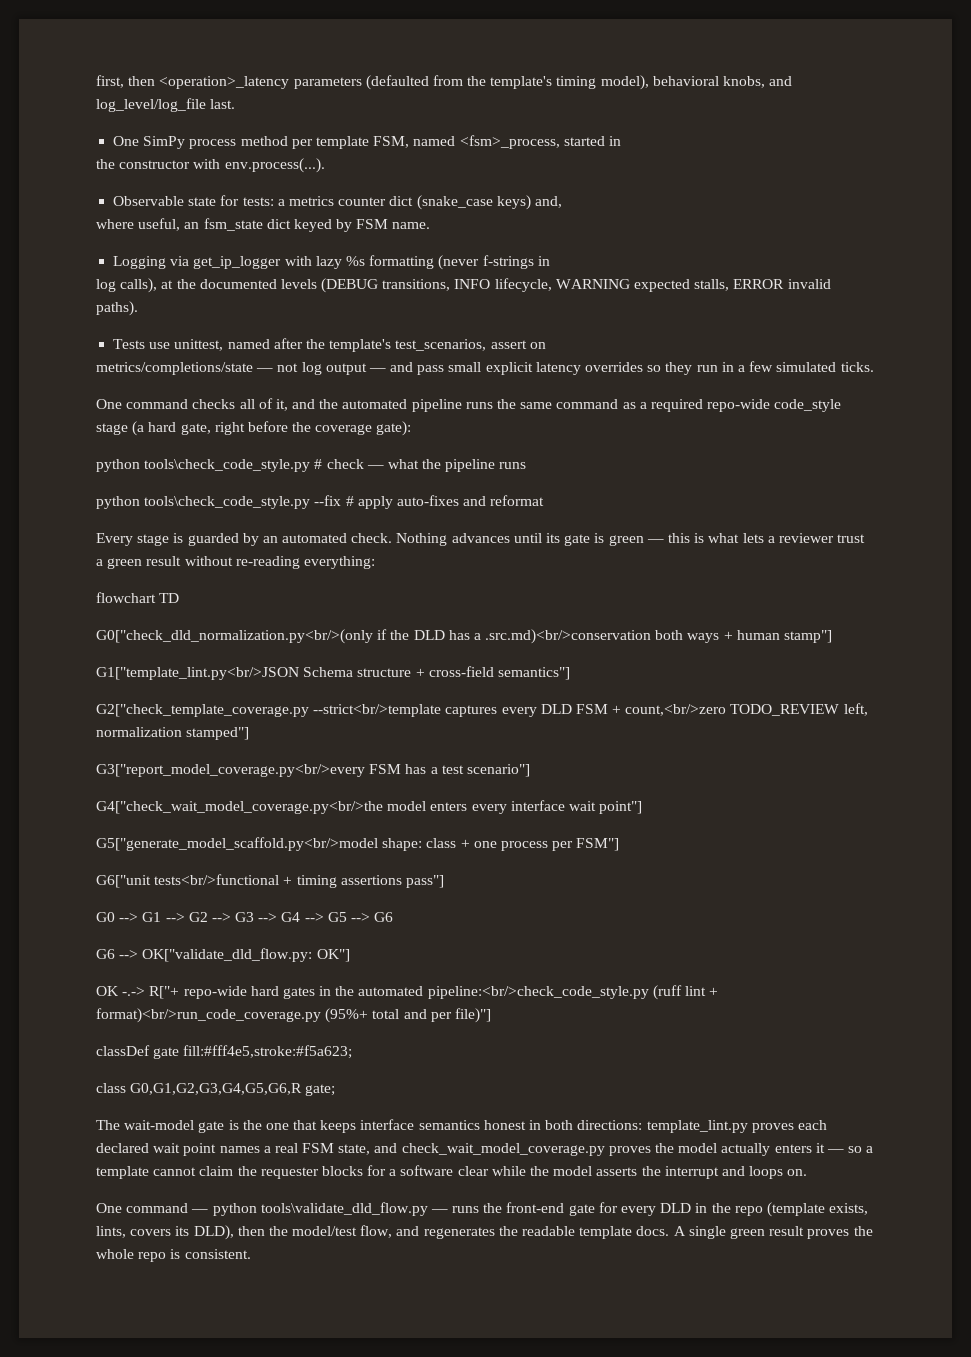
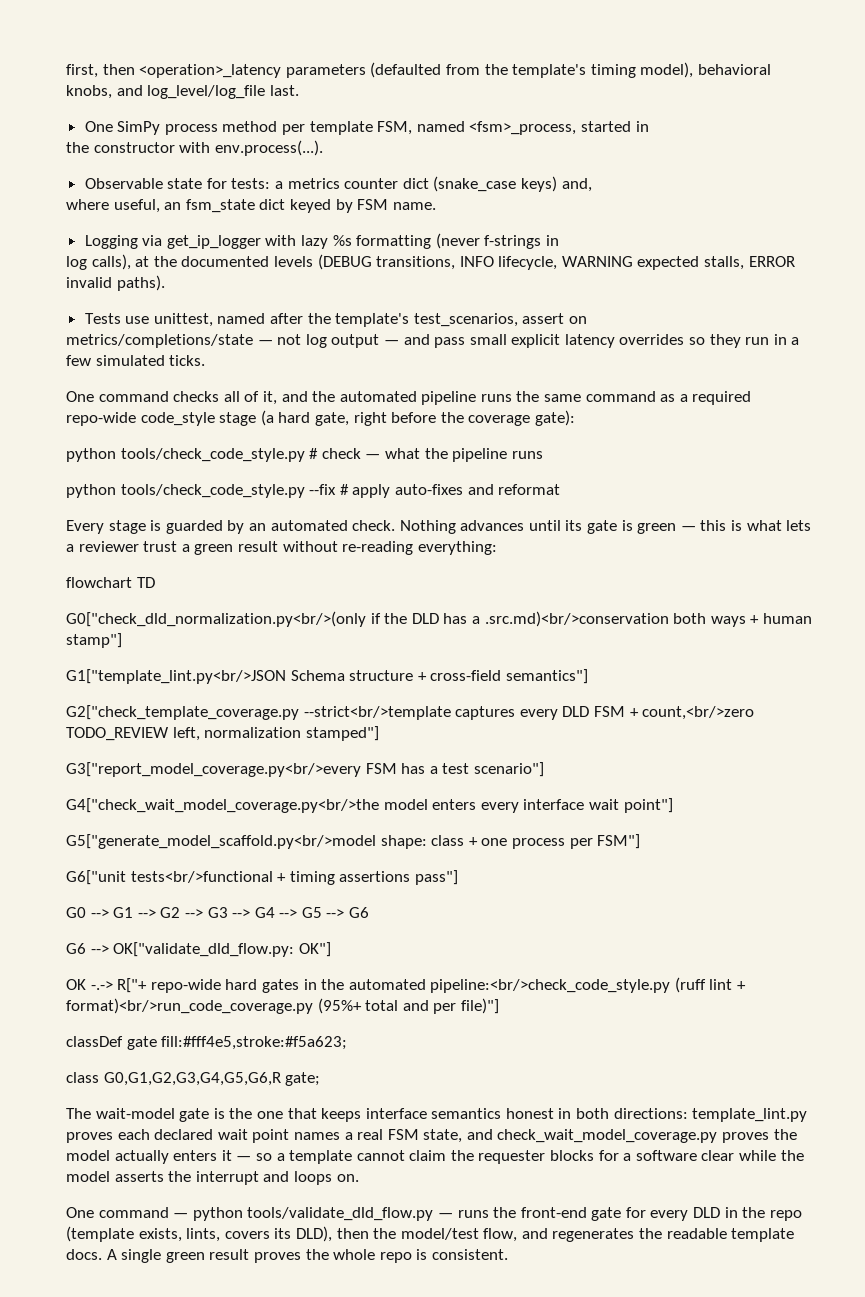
- python tools\check_code_style.py # check — what the pipeline runs
+ python tools/check_code_style.py # check — what the pipeline runs
- python tools\check_code_style.py --fix # apply auto-fixes and reformat
+ python tools/check_code_style.py --fix # apply auto-fixes and reformat
- One command — python tools\validate_dld_flow.py — runs the front-end gate for every DLD in the repo (template exists, lints, covers its DLD), then the model/test flow, and regenerates the readable template docs.
+ One command — python tools/validate_dld_flow.py — runs the front-end gate for every DLD in the repo (template exists, lints, covers its DLD), then the model/test flow, and regenerates the readable template docs.

